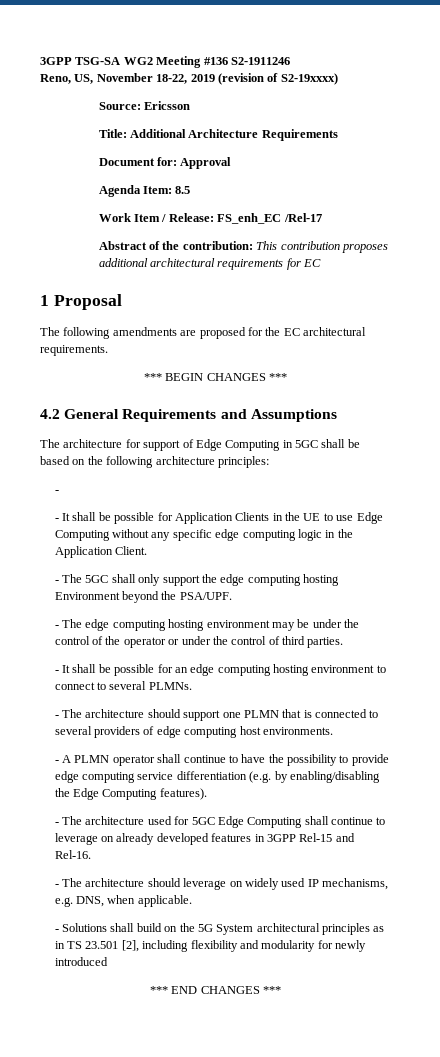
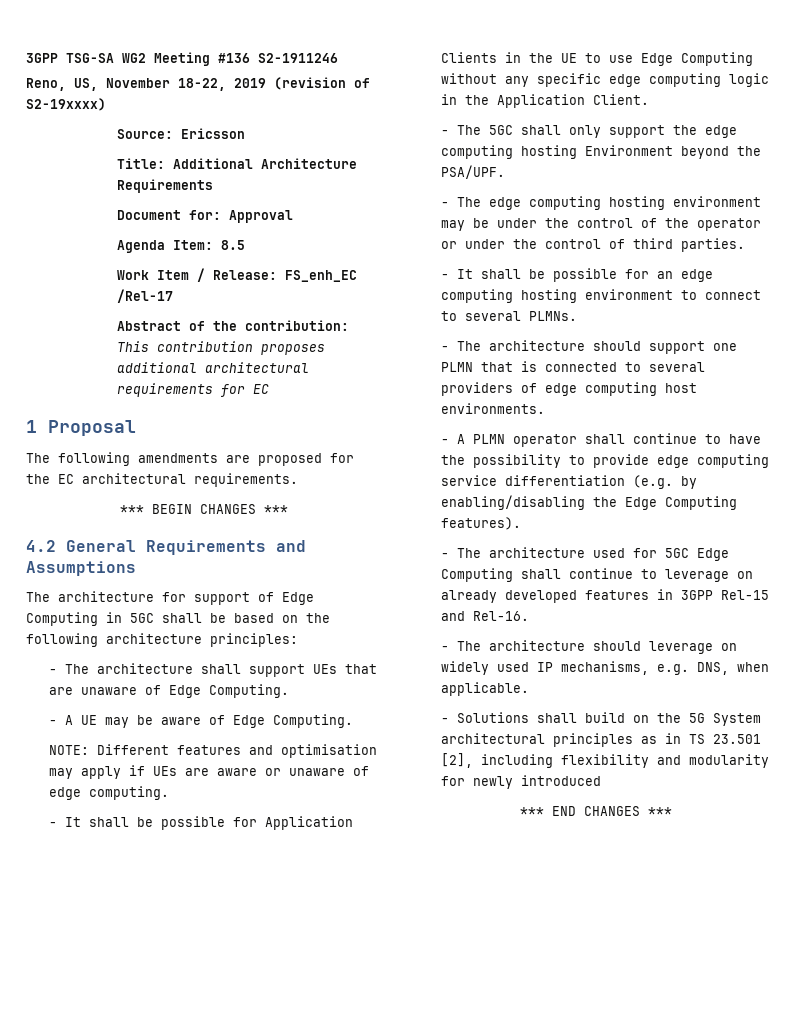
  The architecture for support of Edge Computing in 5GC shall be based on the following architecture principles:
- -
+ - The architecture shall support UEs that are unaware of Edge Computing.
+ - A UE may be aware of Edge Computing.
+ NOTE: Different features and optimisation may apply if UEs are aware or unaware of edge computing.

